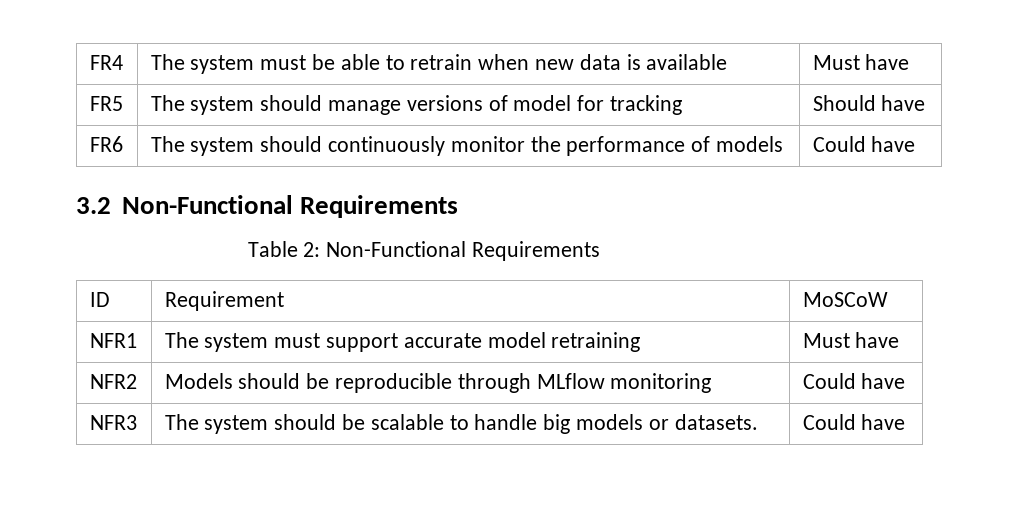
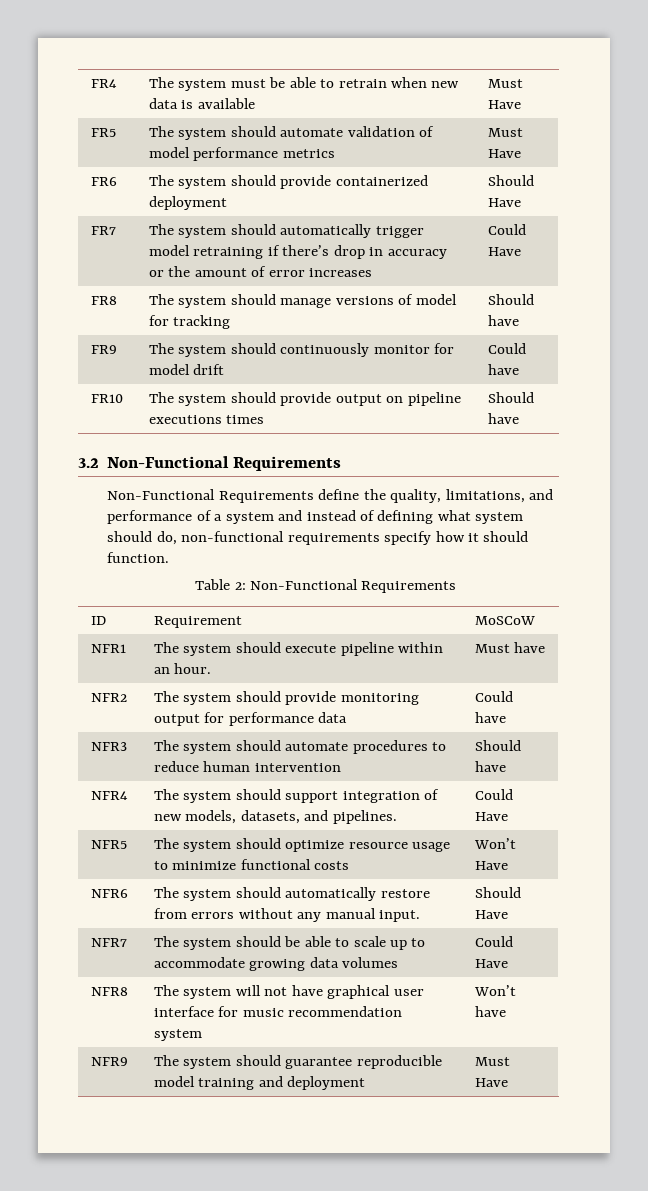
- FR4 | The system must be able to retrain when new data is available | Must have
+ FR4 | The system must be able to retrain when new data is available | Must Have
- FR5 | The system should manage versions of model for tracking | Should have
+ FR5 | The system should automate validation of model performance metrics | Must Have
+ FR6 | The system should provide containerized deployment | Should Have
+ FR7 | The system should automatically trigger model retraining if there’s drop in accuracy or the amount of error increases | Could Have
+ FR8 | The system should manage versions of model for tracking | Should have
- FR6 | The system should continuously monitor the performance of models | Could have
+ FR9 | The system should continuously monitor for model drift | Could have
+ FR10 | The system should provide output on pipeline executions times | Should have
  3.2 Non-Functional Requirements
+ Non-Functional Requirements define the quality, limitations, and performance of a system and instead of defining what system should do, non-functional requirements specify how it should function.
- NFR1 | The system must support accurate model retraining | Must have
- NFR2 | Models should be reproducible through MLflow monitoring | Could have
+ NFR1 | The system should execute pipeline within an hour. | Must have
+ NFR2 | The system should provide monitoring output for performance data | Could have
- NFR3 | The system should be scalable to handle big models or datasets. | Could have
+ NFR3 | The system should automate procedures to reduce human intervention | Should have
+ NFR4 | The system should support integration of new models, datasets, and pipelines. | Could Have
+ NFR5 | The system should optimize resource usage to minimize functional costs | Won’t Have
+ NFR6 | The system should automatically restore from errors without any manual input. | Should Have
+ NFR7 | The system should be able to scale up to accommodate growing data volumes | Could Have
+ NFR8 | The system will not have graphical user interface for music recommendation system | Won’t have
+ NFR9 | The system should guarantee reproducible model training and deployment | Must Have

